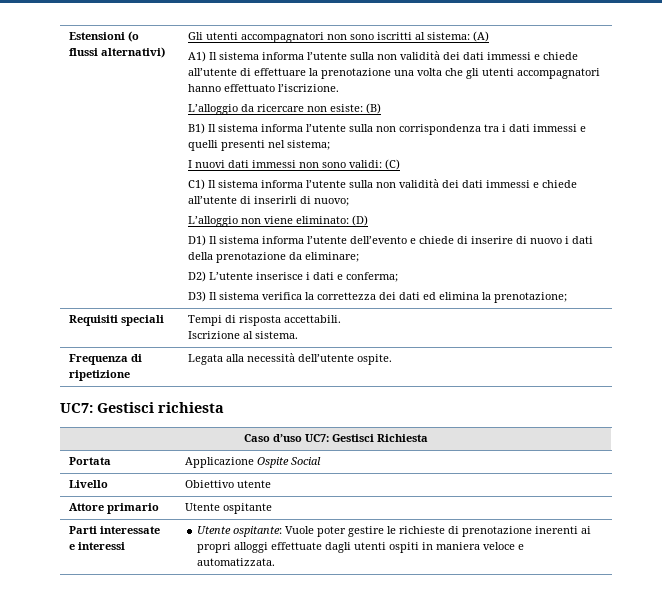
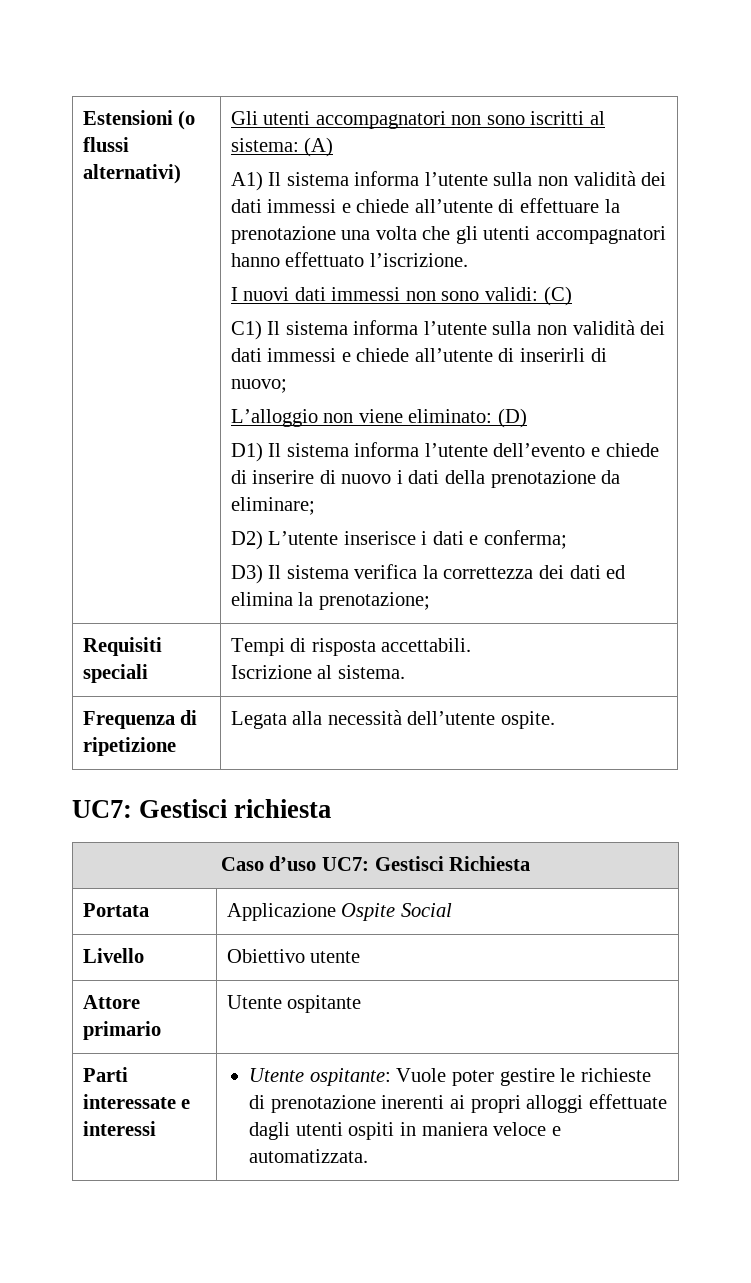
- L’alloggio da ricercare non esiste: (B)
- B1) Il sistema informa l’utente sulla non corrispondenza tra i dati immessi e quelli presenti nel sistema;

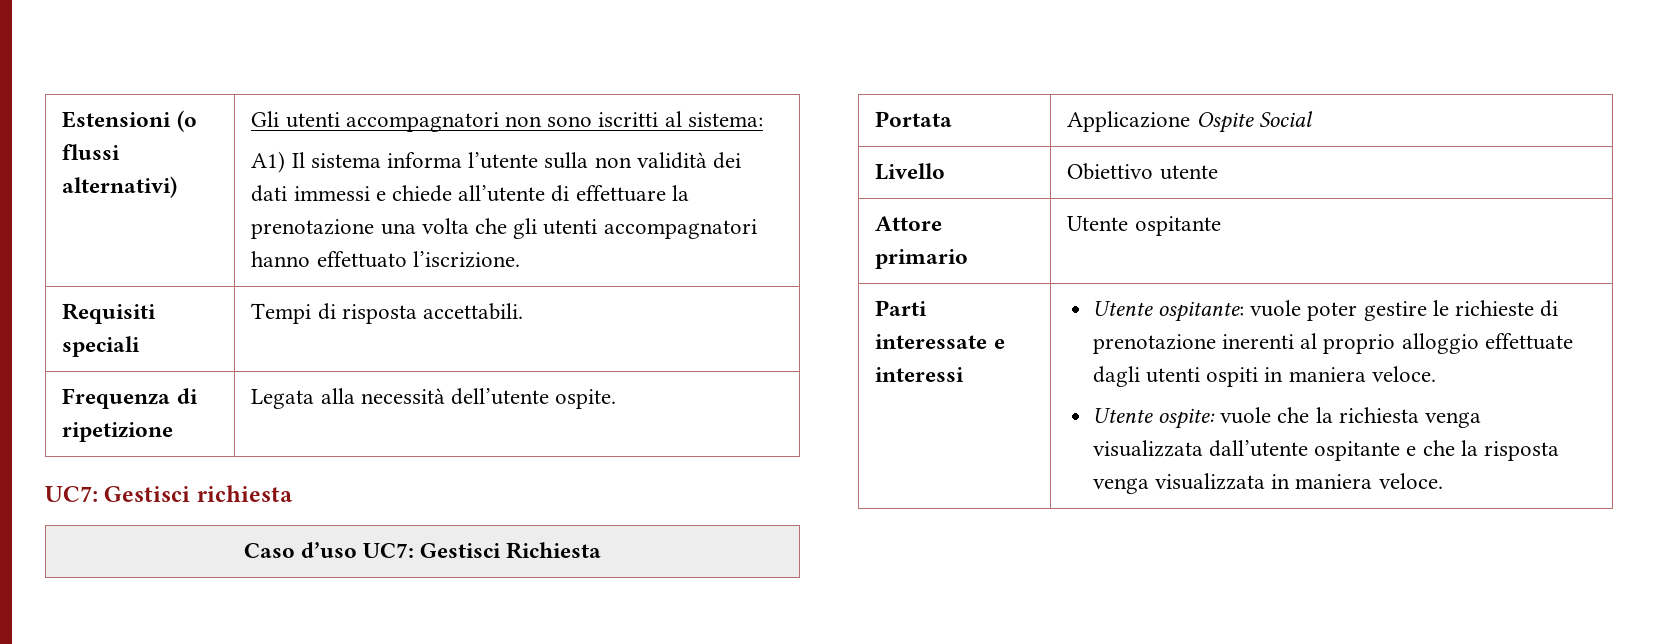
- Gli utenti accompagnatori non sono iscritti al sistema: (A)
+ Gli utenti accompagnatori non sono iscritti al sistema:
- I nuovi dati immessi non sono validi: (C)
- C1) Il sistema informa l’utente sulla non validità dei dati immessi e chiede all’utente di inserirli di nuovo;
- L’alloggio non viene eliminato: (D)
- D1) Il sistema informa l’utente dell’evento e chiede di inserire di nuovo i dati della prenotazione da eliminare;
- D2) L’utente inserisce i dati e conferma;
- D3) Il sistema verifica la correttezza dei dati ed elimina la prenotazione;
  Requisiti speciali | Tempi di risposta accettabili.
- Iscrizione al sistema.
- Utente ospitante: Vuole poter gestire le richieste di prenotazione inerenti ai propri alloggi effettuate dagli utenti ospiti in maniera veloce e automatizzata.
+ Utente ospitante: vuole poter gestire le richieste di prenotazione inerenti al proprio alloggio effettuate dagli utenti ospiti in maniera veloce.
+ Utente ospite: vuole che la richiesta venga visualizzata dall’utente ospitante e che la risposta venga visualizzata in maniera veloce.

